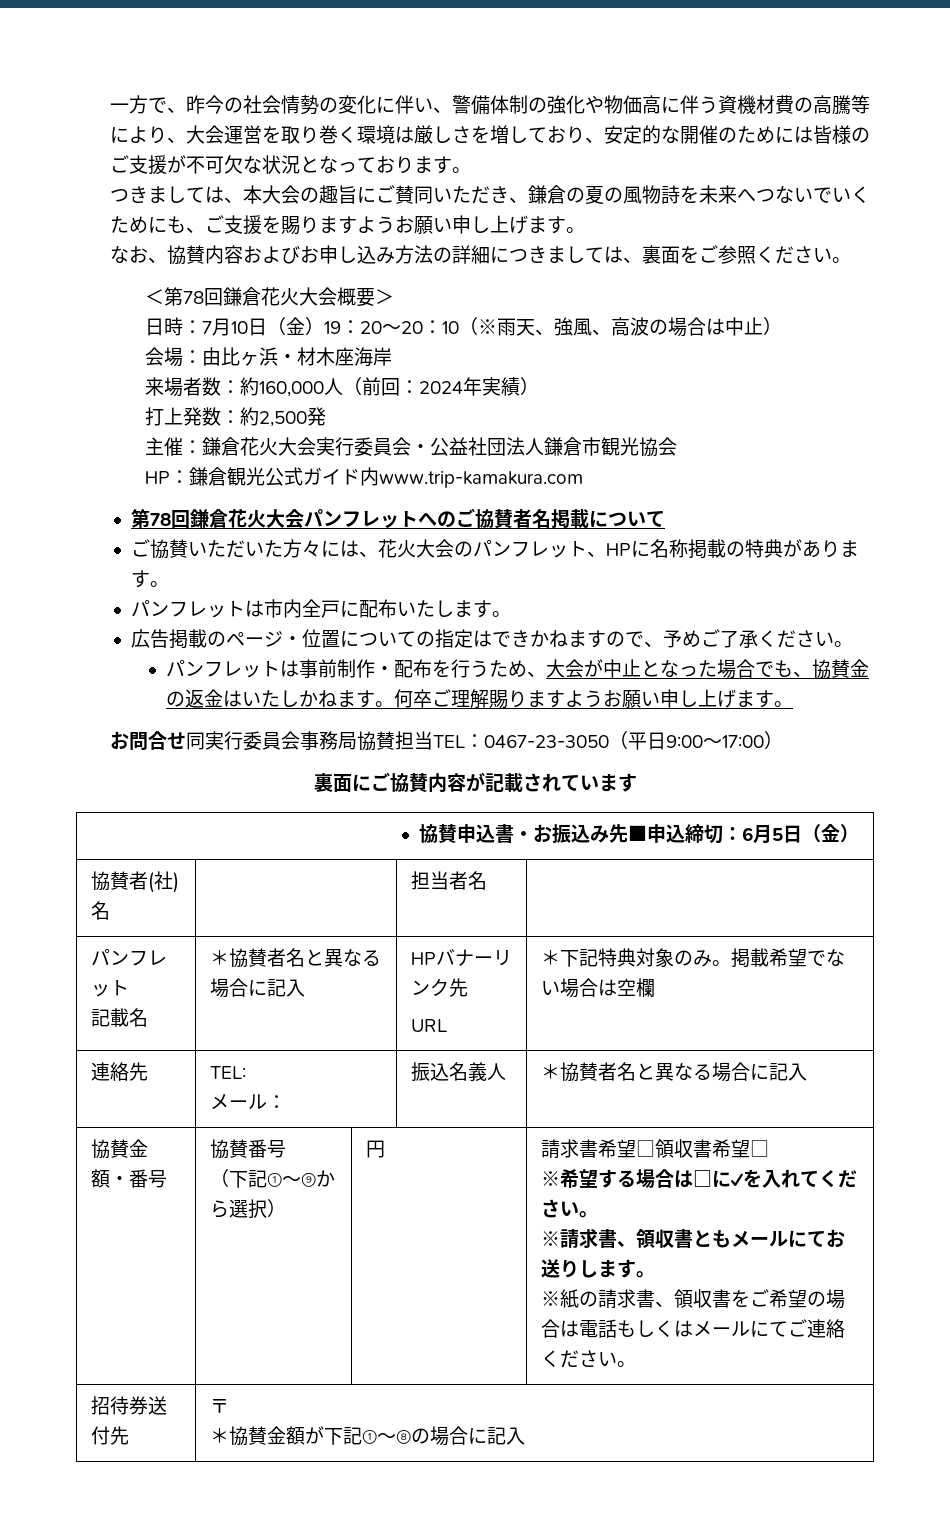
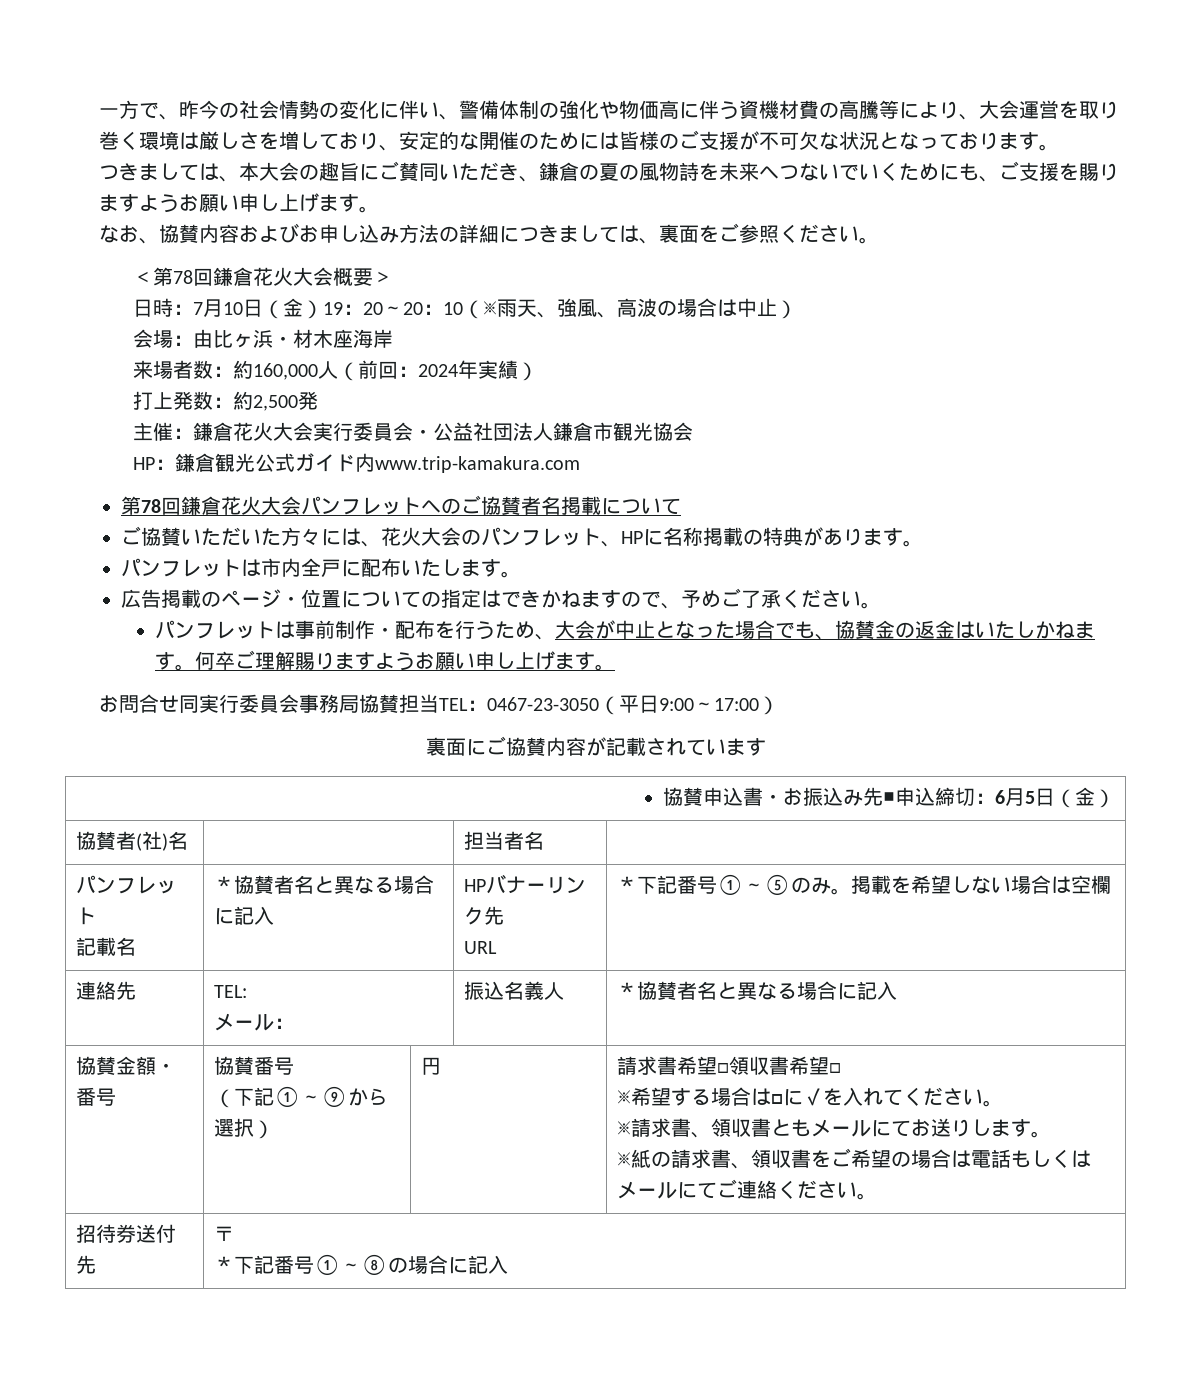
  協賛者(社)名 | | 担当者名 |
  パンフレット
  記載名 | ＊協賛者名と異なる場合に記入 | HPバナーリンク先
- URL | ＊下記特典対象のみ。掲載希望でない場合は空欄
+ URL | ＊下記番号①～⑤のみ。掲載を希望しない場合は空欄
  招待券送付先 | 〒
- ＊協賛金額が下記①～⑧の場合に記入
+ ＊下記番号①～⑧の場合に記入

